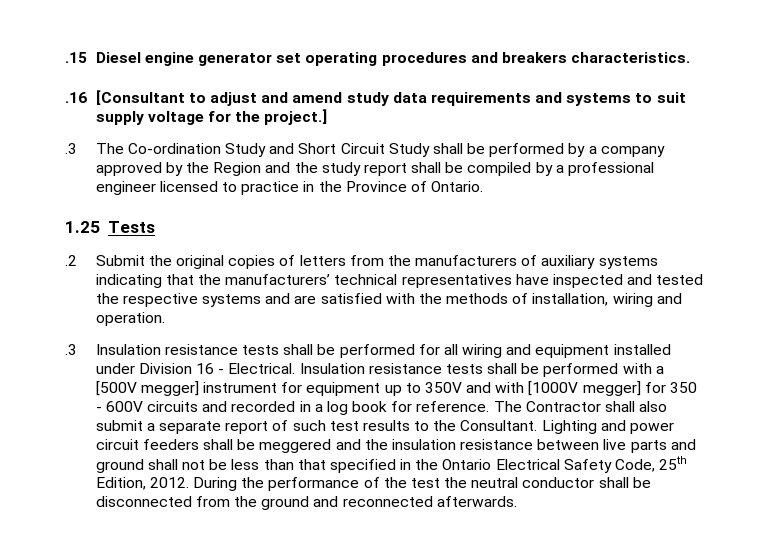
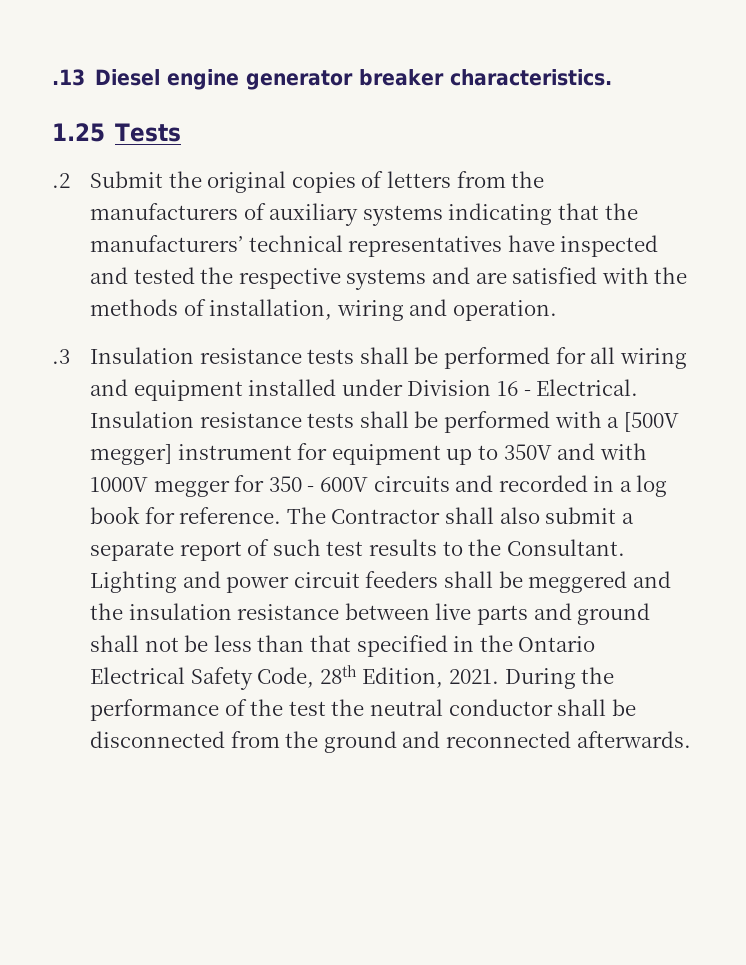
- .15 Diesel engine generator set operating procedures and breakers characteristics.
- .16 [Consultant to adjust and amend study data requirements and systems to suit supply voltage for the project.]
- .3 The Co-ordination Study and Short Circuit Study shall be performed by a company approved by the Region and the study report shall be compiled by a professional engineer licensed to practice in the Province of Ontario.
+ .13 Diesel engine generator breaker characteristics.
- Insulation resistance tests shall be performed with a [500V megger] instrument for equipment up to 350V and with [1000V megger] for 350 - 600V circuits and recorded in a log book for reference.
+ Insulation resistance tests shall be performed with a [500V megger] instrument for equipment up to 350V and with 1000V megger for 350 - 600V circuits and recorded in a log book for reference.
- Lighting and power circuit feeders shall be meggered and the insulation resistance between live parts and ground shall not be less than that specified in the Ontario Electrical Safety Code, 25th Edition, 2012.
+ Lighting and power circuit feeders shall be meggered and the insulation resistance between live parts and ground shall not be less than that specified in the Ontario Electrical Safety Code, 28th Edition, 2021.

